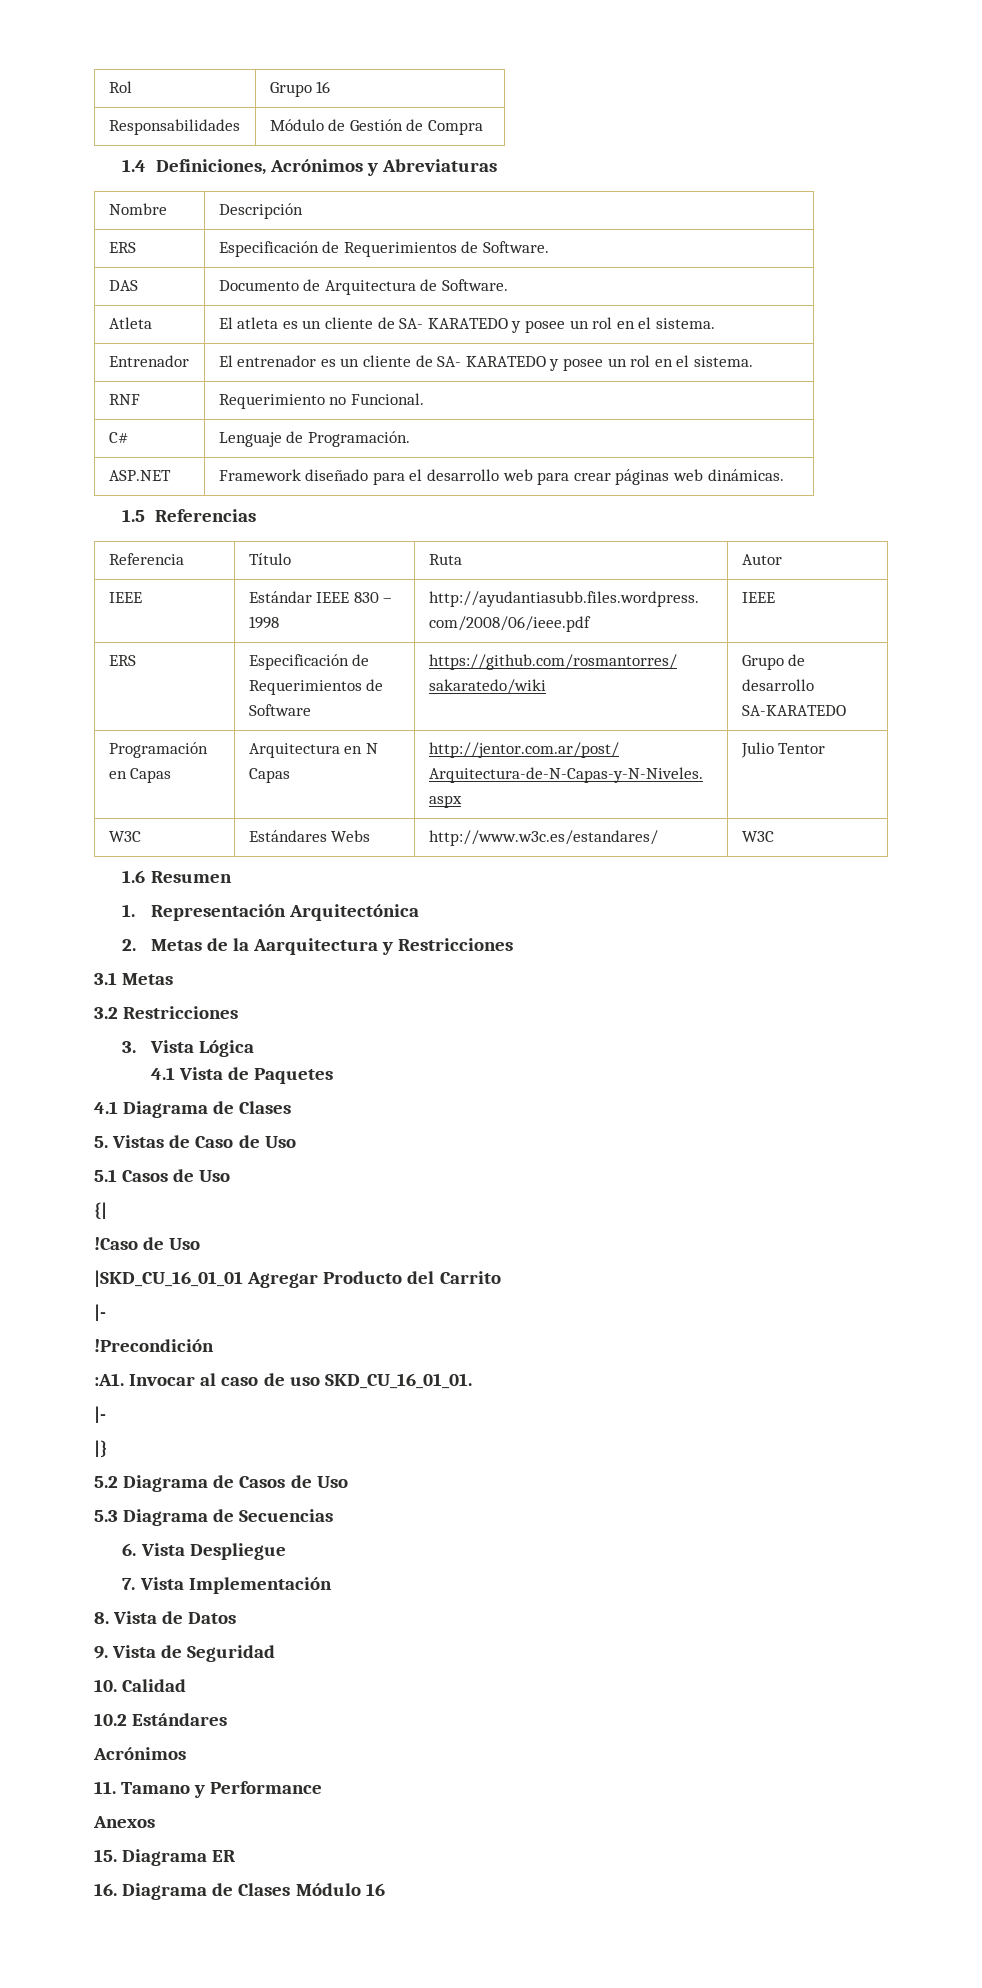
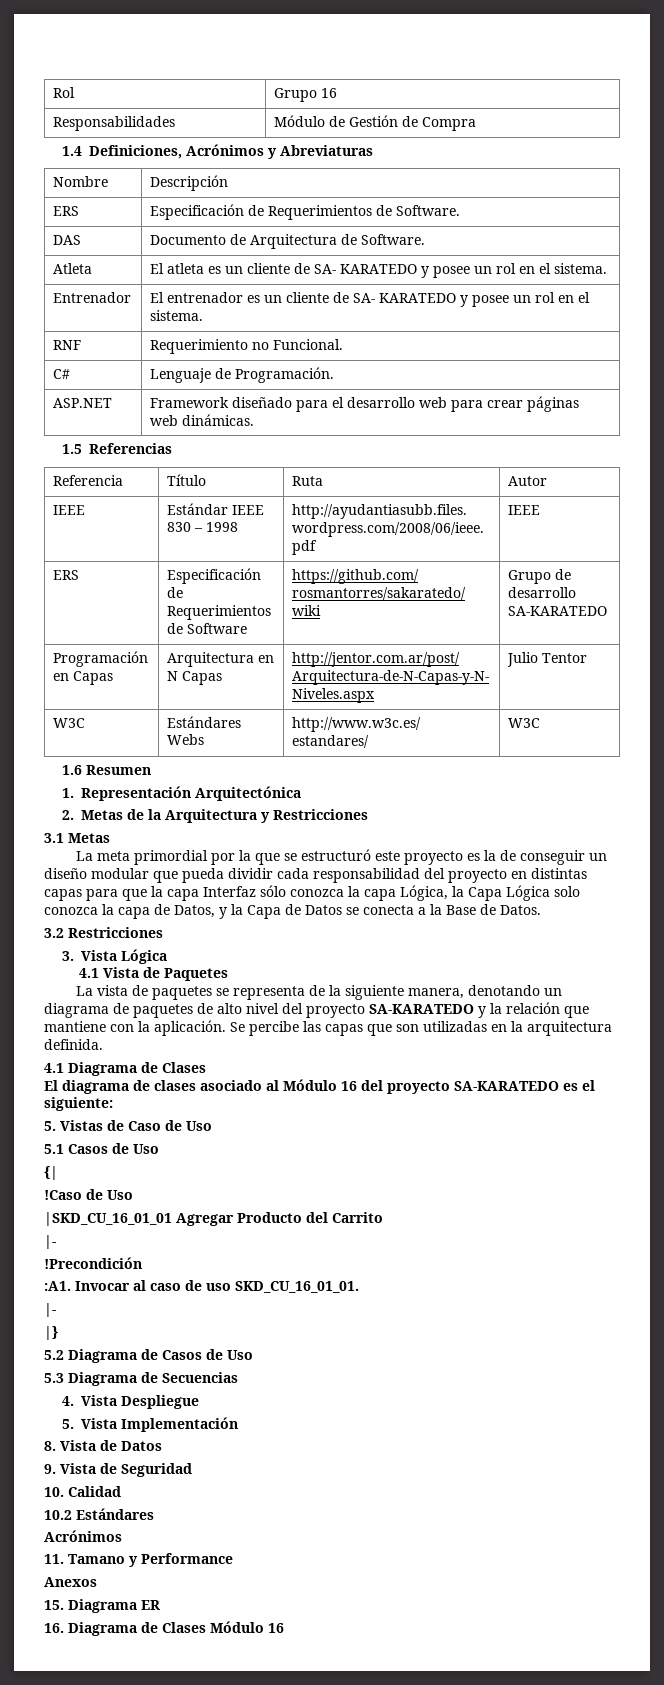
- 2. Metas de la Aarquitectura y Restricciones
+ 2. Metas de la Arquitectura y Restricciones
+ La meta primordial por la que se estructuró este proyecto es la de conseguir un diseño modular que pueda dividir cada responsabilidad del proyecto en distintas capas para que la capa Interfaz sólo conozca la capa Lógica, la Capa Lógica solo conozca la capa de Datos, y la Capa de Datos se conecta a la Base de Datos.
+ La vista de paquetes se representa de la siguiente manera, denotando un diagrama de paquetes de alto nivel del proyecto SA-KARATEDO y la relación que mantiene con la aplicación. Se percibe las capas que son utilizadas en la arquitectura definida.
  4.1 Diagrama de Clases
+ El diagrama de clases asociado al Módulo 16 del proyecto SA-KARATEDO es el siguiente:
- 6. Vista Despliegue
+ 4. Vista Despliegue
- 7. Vista Implementación
+ 5. Vista Implementación

